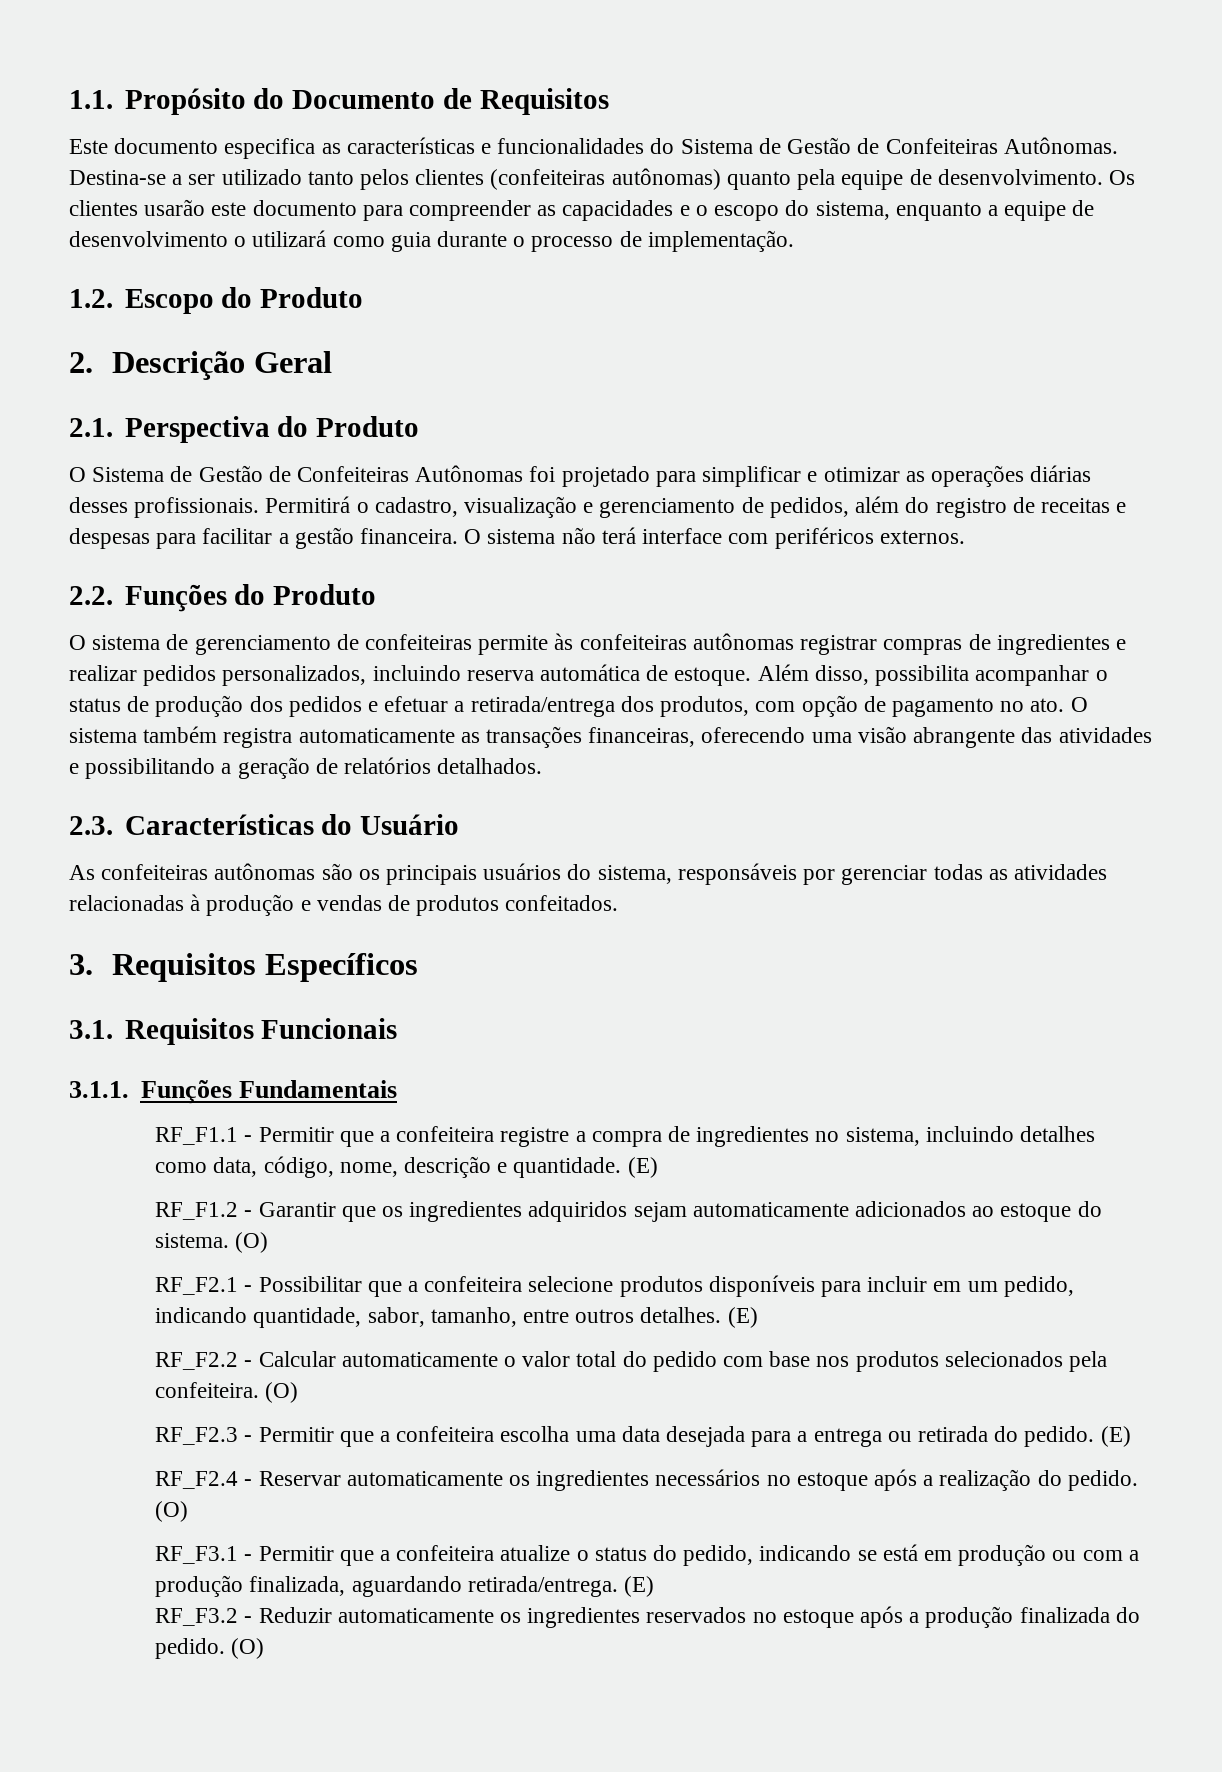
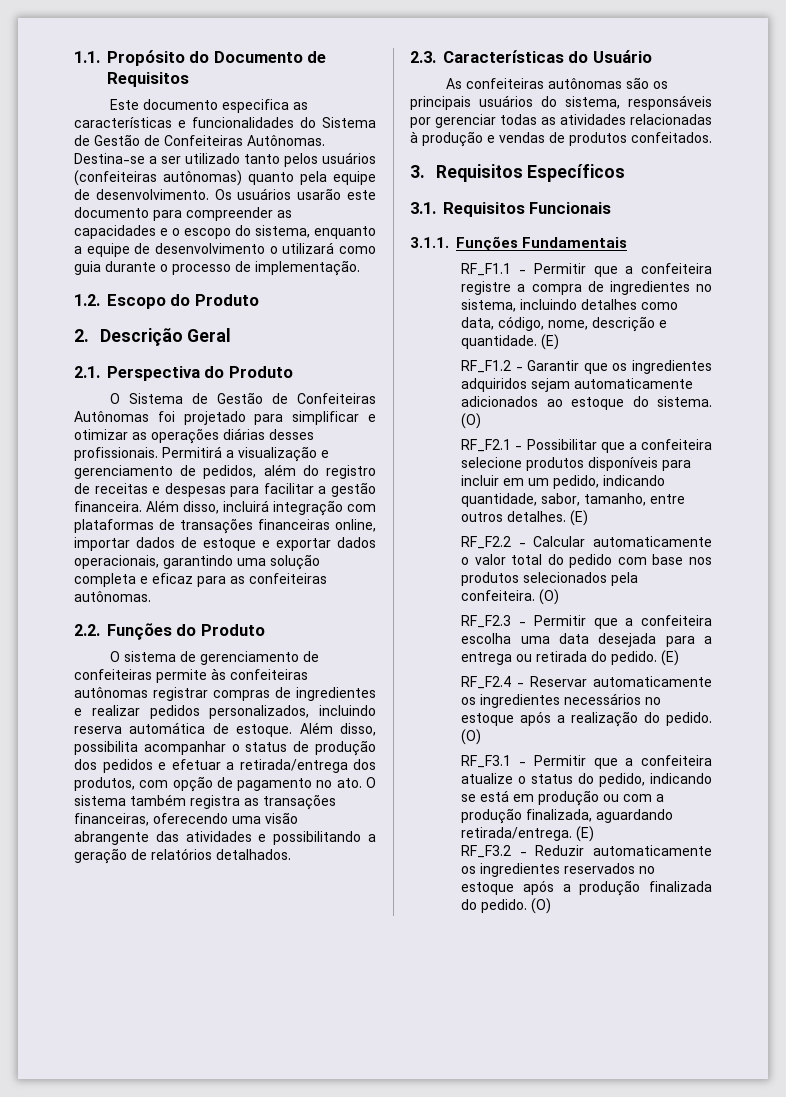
- Destina-se a ser utilizado tanto pelos clientes (confeiteiras autônomas) quanto pela equipe de desenvolvimento.
+ Destina-se a ser utilizado tanto pelos usuários (confeiteiras autônomas) quanto pela equipe de desenvolvimento.
- Os clientes usarão este documento para compreender as capacidades e o escopo do sistema, enquanto a equipe de desenvolvimento o utilizará como guia durante o processo de implementação.
+ Os usuários usarão este documento para compreender as capacidades e o escopo do sistema, enquanto a equipe de desenvolvimento o utilizará como guia durante o processo de implementação.
- Permitirá o cadastro, visualização e gerenciamento de pedidos, além do registro de receitas e despesas para facilitar a gestão financeira.
+ Permitirá a visualização e gerenciamento de pedidos, além do registro de receitas e despesas para facilitar a gestão financeira.
- O sistema não terá interface com periféricos externos.
+ Além disso, incluirá integração com plataformas de transações financeiras online, importar dados de estoque e exportar dados operacionais, garantindo uma solução completa e eficaz para as confeiteiras autônomas.
- O sistema também registra automaticamente as transações financeiras, oferecendo uma visão abrangente das atividades e possibilitando a geração de relatórios detalhados.
+ O sistema também registra as transações financeiras, oferecendo uma visão abrangente das atividades e possibilitando a geração de relatórios detalhados.

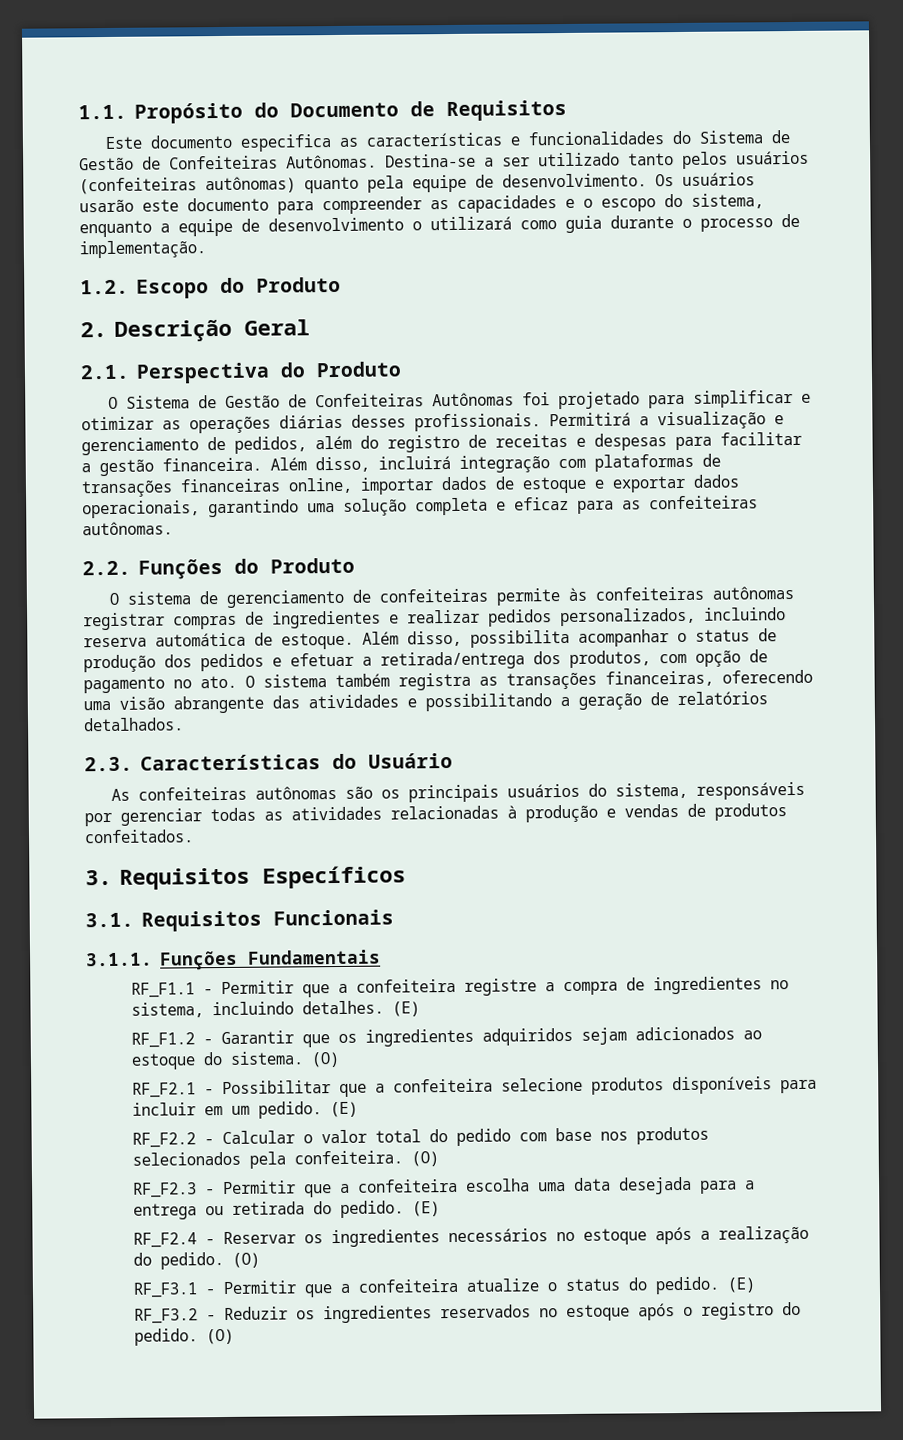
- RF_F1.1 - Permitir que a confeiteira registre a compra de ingredientes no sistema, incluindo detalhes como data, código, nome, descrição e quantidade.
+ RF_F1.1 - Permitir que a confeiteira registre a compra de ingredientes no sistema, incluindo detalhes.
- RF_F1.2 - Garantir que os ingredientes adquiridos sejam automaticamente adicionados ao estoque do sistema.
+ RF_F1.2 - Garantir que os ingredientes adquiridos sejam adicionados ao estoque do sistema.
- RF_F2.1 - Possibilitar que a confeiteira selecione produtos disponíveis para incluir em um pedido, indicando quantidade, sabor, tamanho, entre outros detalhes.
+ RF_F2.1 - Possibilitar que a confeiteira selecione produtos disponíveis para incluir em um pedido.
- RF_F2.2 - Calcular automaticamente o valor total do pedido com base nos produtos selecionados pela confeiteira.
+ RF_F2.2 - Calcular o valor total do pedido com base nos produtos selecionados pela confeiteira.
- RF_F2.4 - Reservar automaticamente os ingredientes necessários no estoque após a realização do pedido.
+ RF_F2.4 - Reservar os ingredientes necessários no estoque após a realização do pedido.
- RF_F3.1 - Permitir que a confeiteira atualize o status do pedido, indicando se está em produção ou com a produção finalizada, aguardando retirada/entrega.
+ RF_F3.1 - Permitir que a confeiteira atualize o status do pedido.
- RF_F3.2 - Reduzir automaticamente os ingredientes reservados no estoque após a produção finalizada do pedido.
+ RF_F3.2 - Reduzir os ingredientes reservados no estoque após o registro do pedido.

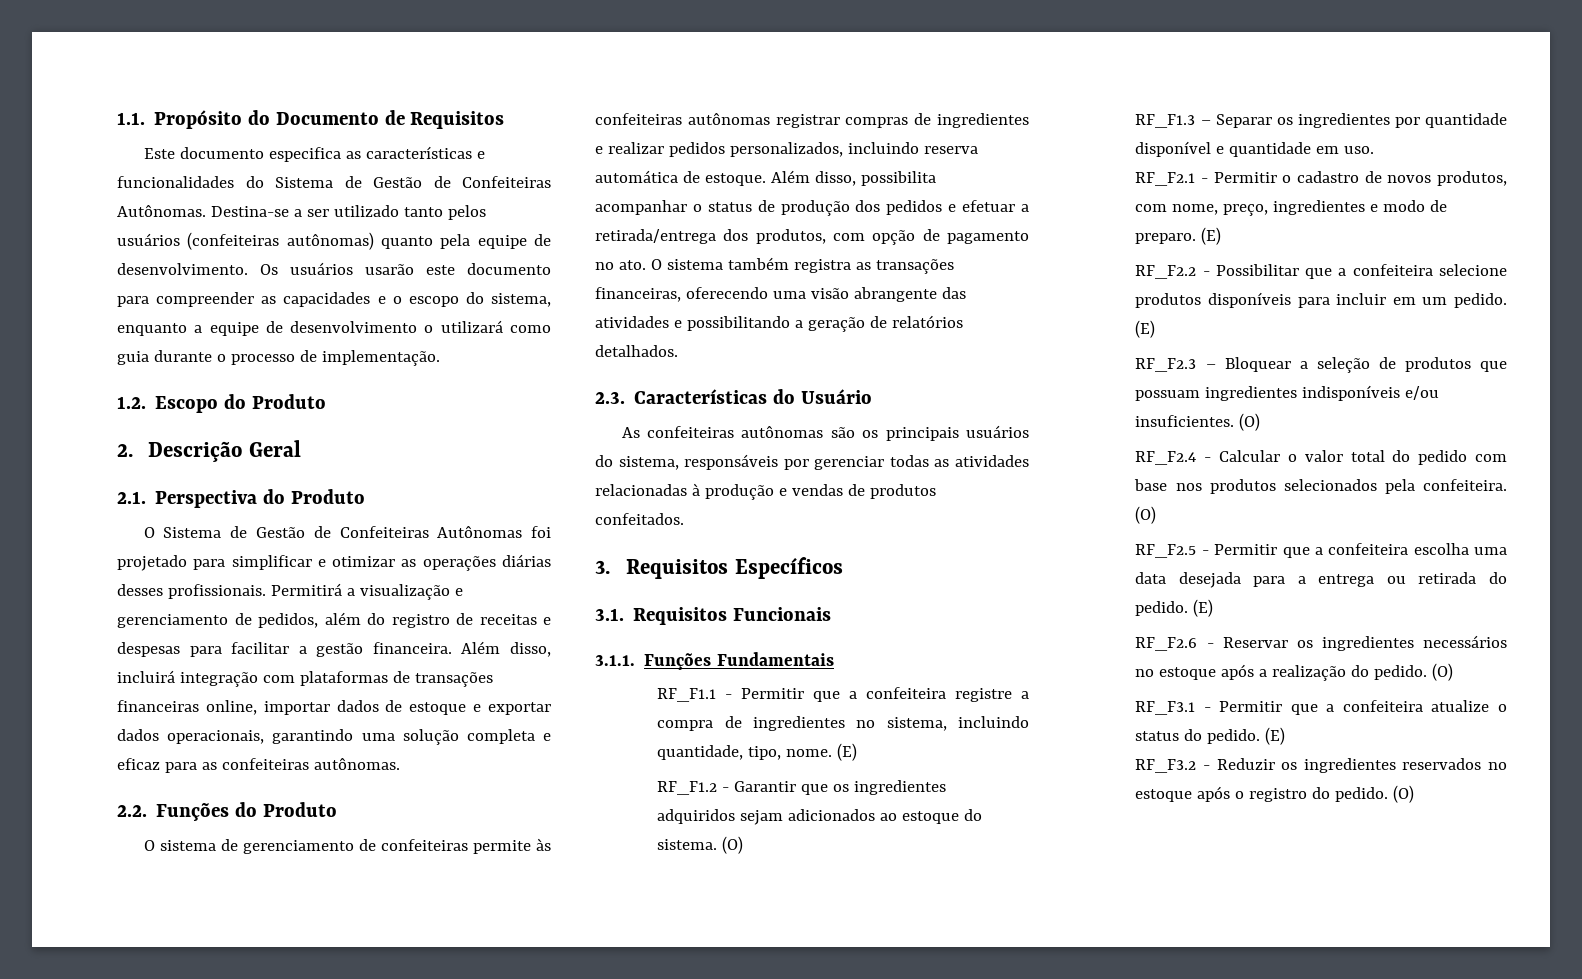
- RF_F1.1 - Permitir que a confeiteira registre a compra de ingredientes no sistema, incluindo detalhes.
+ RF_F1.1 - Permitir que a confeiteira registre a compra de ingredientes no sistema, incluindo quantidade, tipo, nome.
- RF_F2.1 - Possibilitar que a confeiteira selecione produtos disponíveis para incluir em um pedido.
+ RF_F1.3 – Separar os ingredientes por quantidade disponível e quantidade em uso.
+ RF_F2.1 - Permitir o cadastro de novos produtos, com nome, preço, ingredientes e modo de preparo. (E)
+ RF_F2.2 - Possibilitar que a confeiteira selecione produtos disponíveis para incluir em um pedido.
- RF_F2.2 - Calcular o valor total do pedido com base nos produtos selecionados pela confeiteira.
+ RF_F2.3 – Bloquear a seleção de produtos que possuam ingredientes indisponíveis e/ou insuficientes. (O)
+ RF_F2.4 - Calcular o valor total do pedido com base nos produtos selecionados pela confeiteira.
- RF_F2.3 - Permitir que a confeiteira escolha uma data desejada para a entrega ou retirada do pedido.
+ RF_F2.5 - Permitir que a confeiteira escolha uma data desejada para a entrega ou retirada do pedido.
- RF_F2.4 - Reservar os ingredientes necessários no estoque após a realização do pedido.
+ RF_F2.6 - Reservar os ingredientes necessários no estoque após a realização do pedido.

